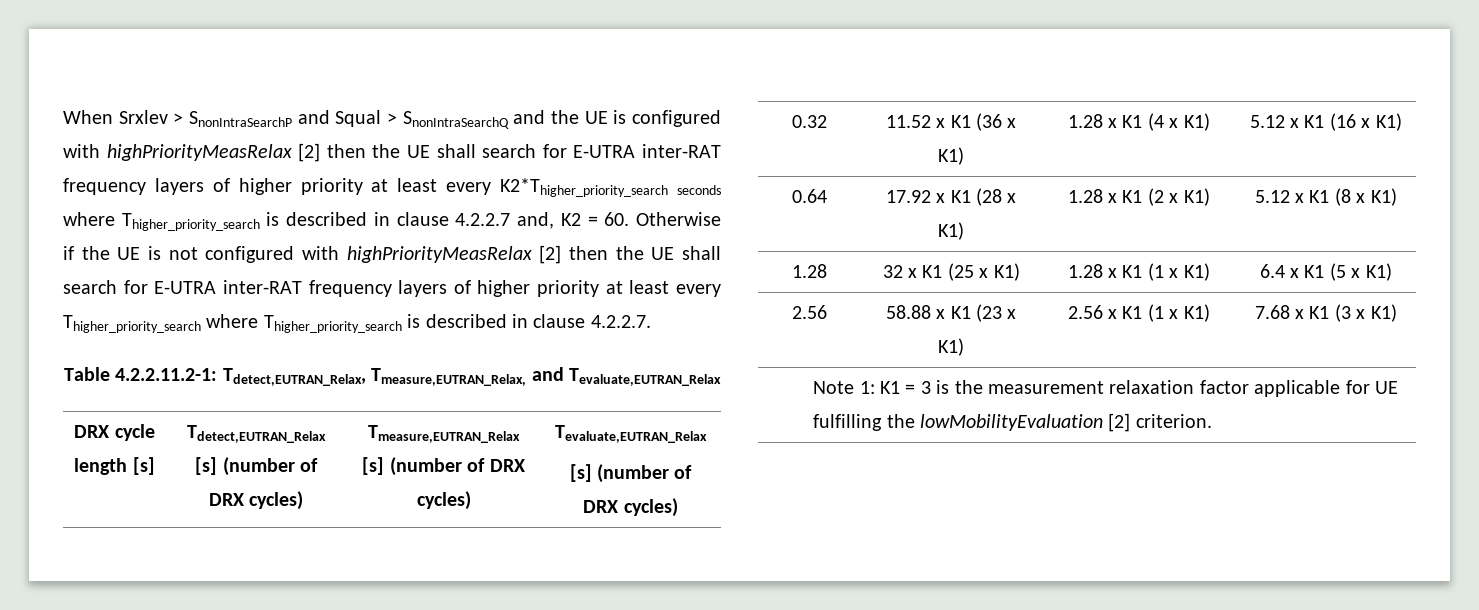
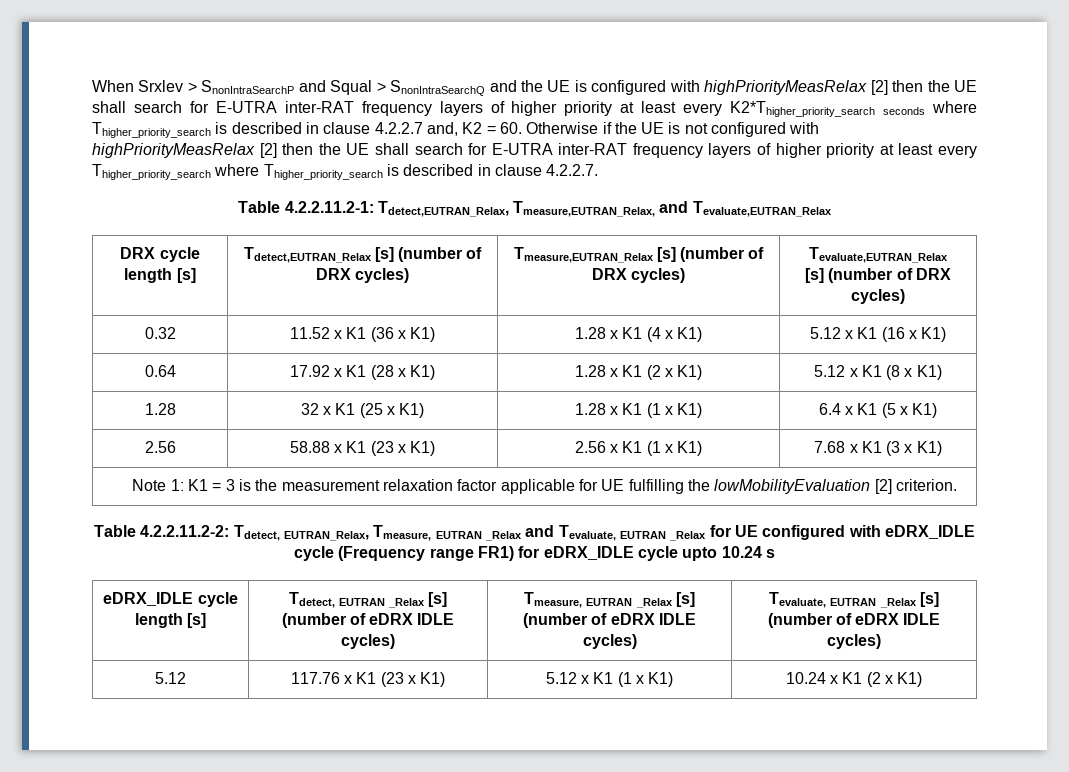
+ Table 4.2.2.11.2-2: Tdetect, EUTRAN_Relax, Tmeasure, EUTRAN _Relax and Tevaluate, EUTRAN _Relax for UE configured with eDRX_IDLE cycle (Frequency range FR1) for eDRX_IDLE cycle upto 10.24 s
+ eDRX_IDLE cycle length [s] | Tdetect, EUTRAN _Relax [s] (number of eDRX IDLE cycles) | Tmeasure, EUTRAN _Relax [s] (number of eDRX IDLE cycles) | Tevaluate, EUTRAN _Relax [s] (number of eDRX IDLE cycles)
+ 5.12 | 117.76 x K1 (23 x K1) | 5.12 x K1 (1 x K1) | 10.24 x K1 (2 x K1)

